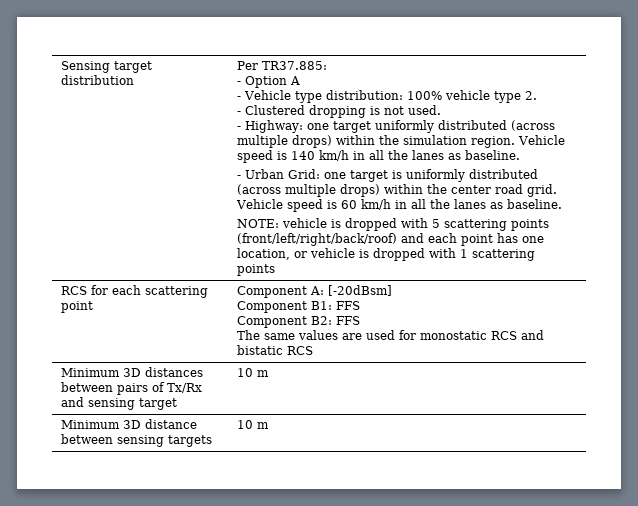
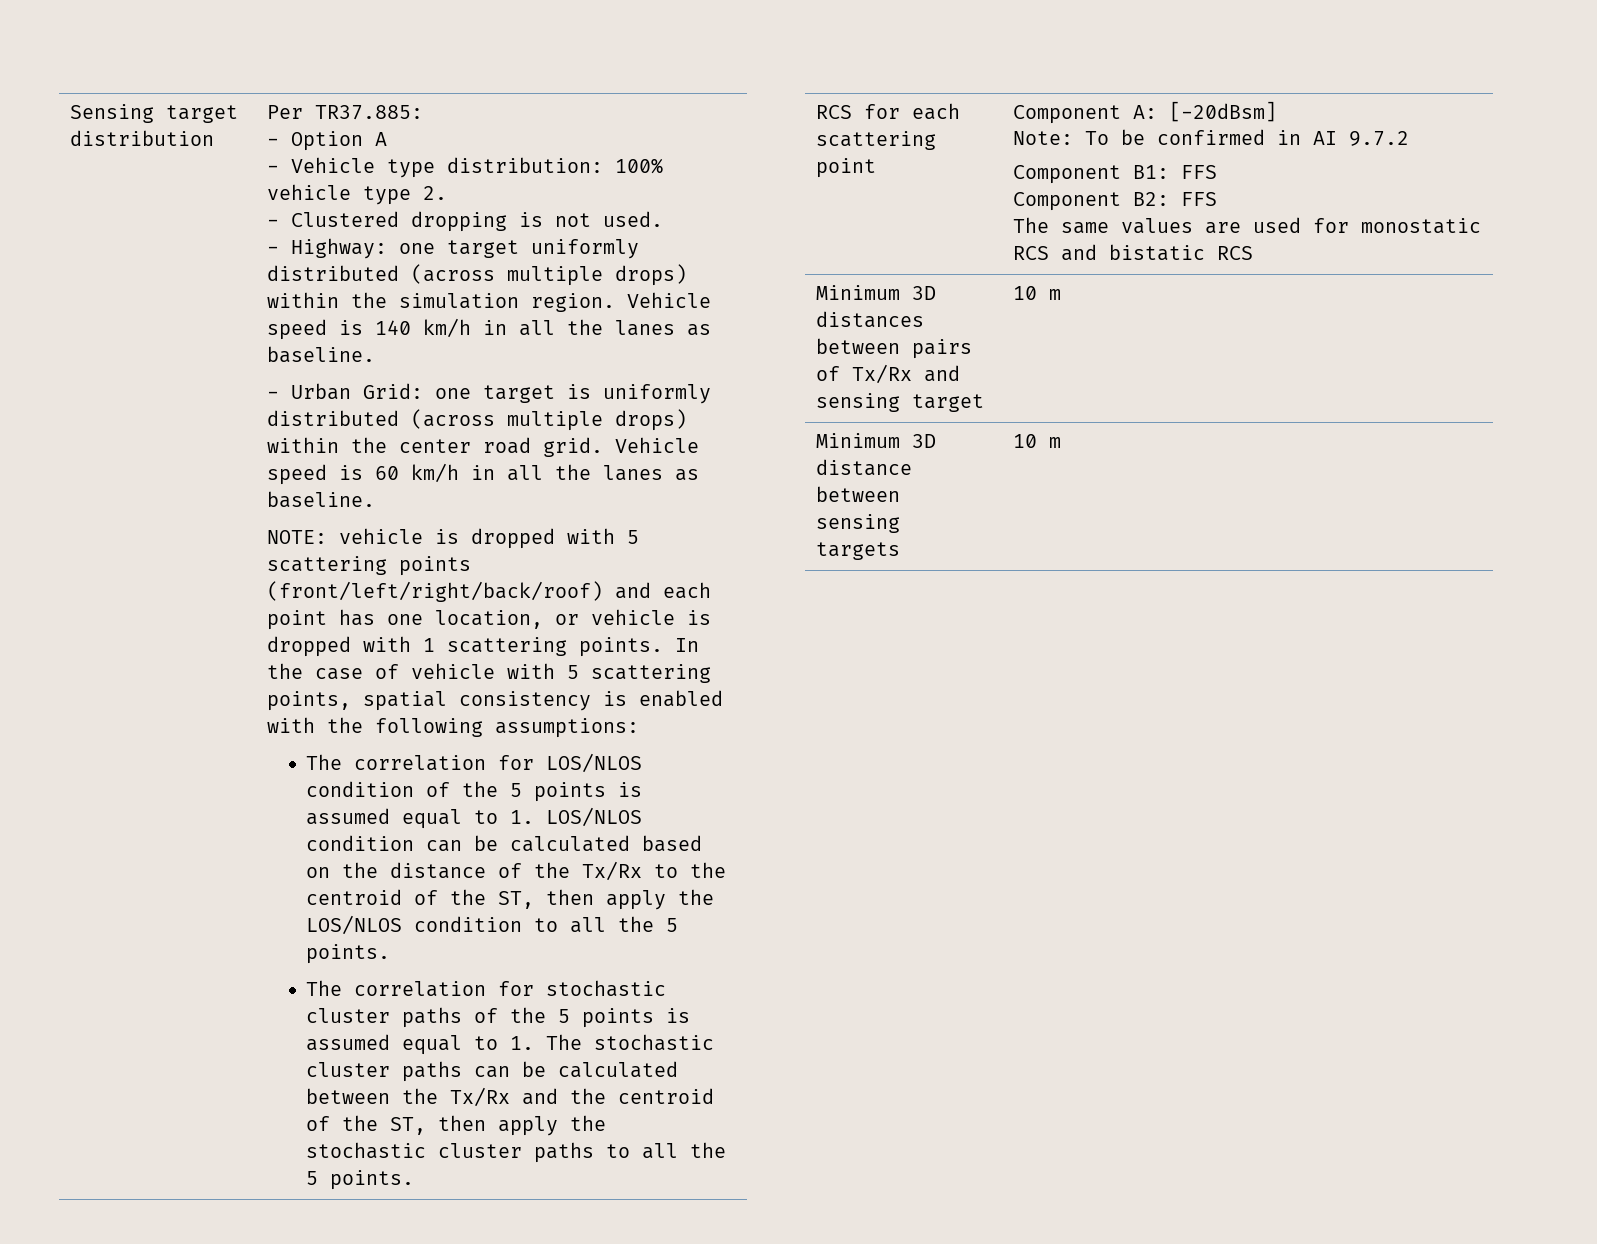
- NOTE: vehicle is dropped with 5 scattering points (front/left/right/back/roof) and each point has one location, or vehicle is dropped with 1 scattering points
+ NOTE: vehicle is dropped with 5 scattering points (front/left/right/back/roof) and each point has one location, or vehicle is dropped with 1 scattering points. In the case of vehicle with 5 scattering points, spatial consistency is enabled with the following assumptions:
+ The correlation for LOS/NLOS condition of the 5 points is assumed equal to 1. LOS/NLOS condition can be calculated based on the distance of the Tx/Rx to the centroid of the ST, then apply the LOS/NLOS condition to all the 5 points.
+ The correlation for stochastic cluster paths of the 5 points is assumed equal to 1. The stochastic cluster paths can be calculated between the Tx/Rx and the centroid of the ST, then apply the stochastic cluster paths to all the 5 points.
  RCS for each scattering point | Component A: [-20dBsm]
+ Note: To be confirmed in AI 9.7.2

